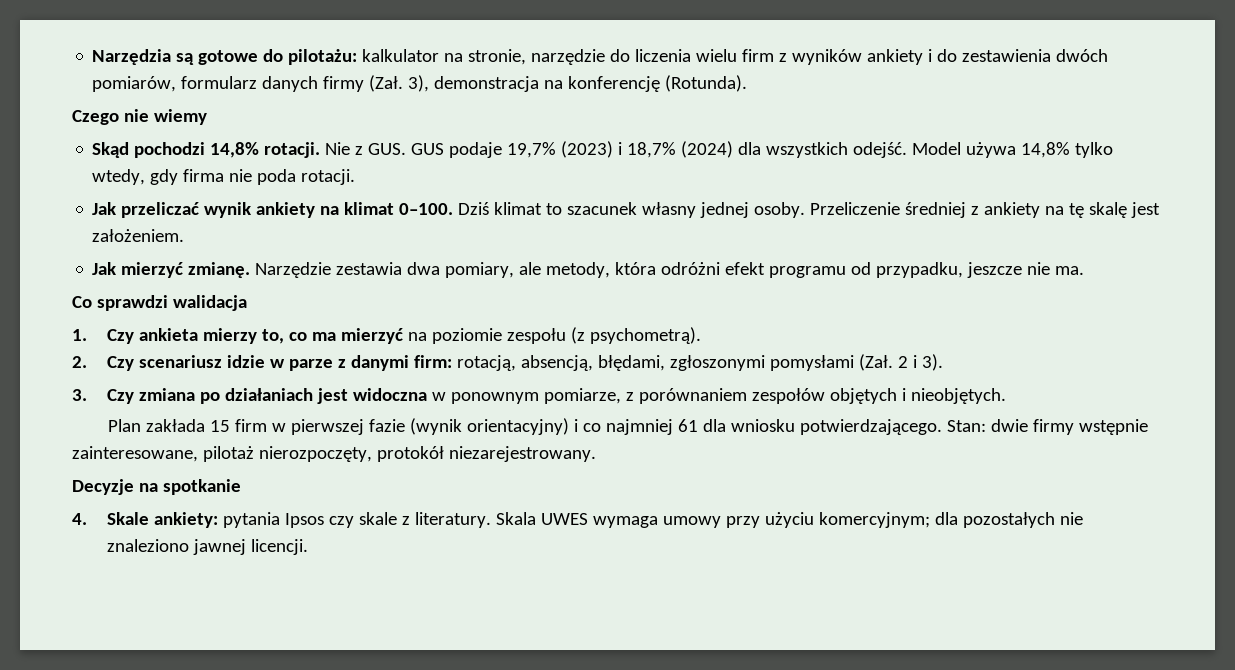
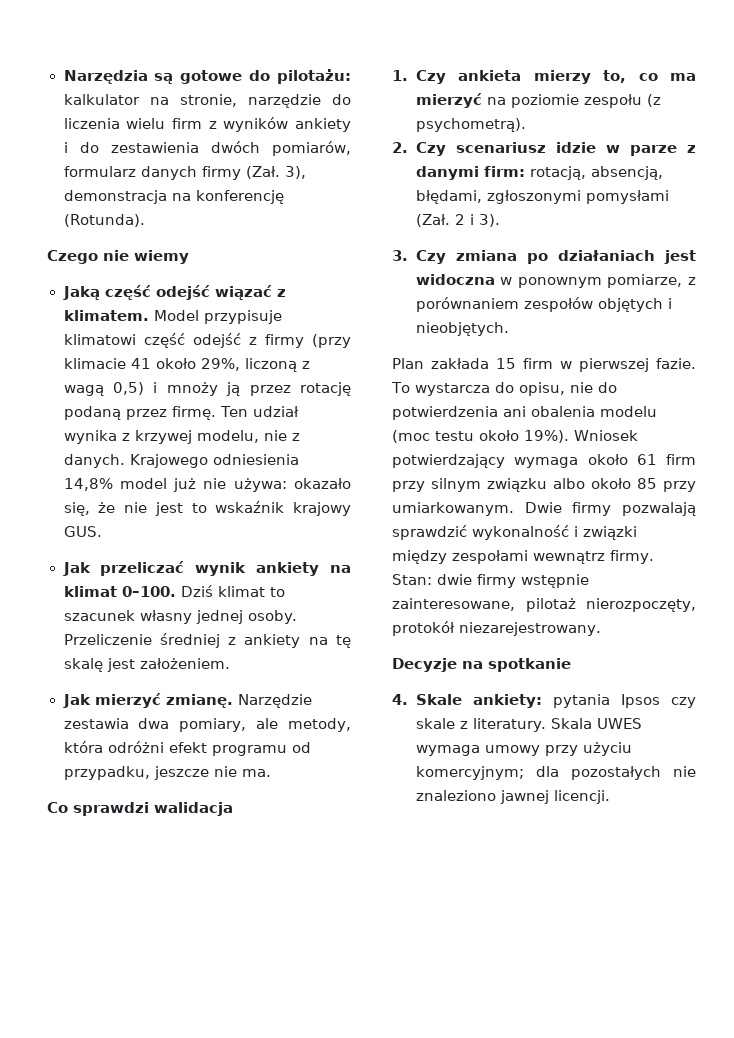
- Skąd pochodzi 14,8% rotacji. Nie z GUS. GUS podaje 19,7% (2023) i 18,7% (2024) dla wszystkich odejść. Model używa 14,8% tylko wtedy, gdy firma nie poda rotacji.
+ Jaką część odejść wiązać z klimatem. Model przypisuje klimatowi część odejść z firmy (przy klimacie 41 około 29%, liczoną z wagą 0,5) i mnoży ją przez rotację podaną przez firmę. Ten udział wynika z krzywej modelu, nie z danych. Krajowego odniesienia 14,8% model już nie używa: okazało się, że nie jest to wskaźnik krajowy GUS.
- Plan zakłada 15 firm w pierwszej fazie (wynik orientacyjny) i co najmniej 61 dla wniosku potwierdzającego.
+ Plan zakłada 15 firm w pierwszej fazie. To wystarcza do opisu, nie do potwierdzenia ani obalenia modelu (moc testu około 19%). Wniosek potwierdzający wymaga około 61 firm przy silnym związku albo około 85 przy umiarkowanym. Dwie firmy pozwalają sprawdzić wykonalność i związki między zespołami wewnątrz firmy.

